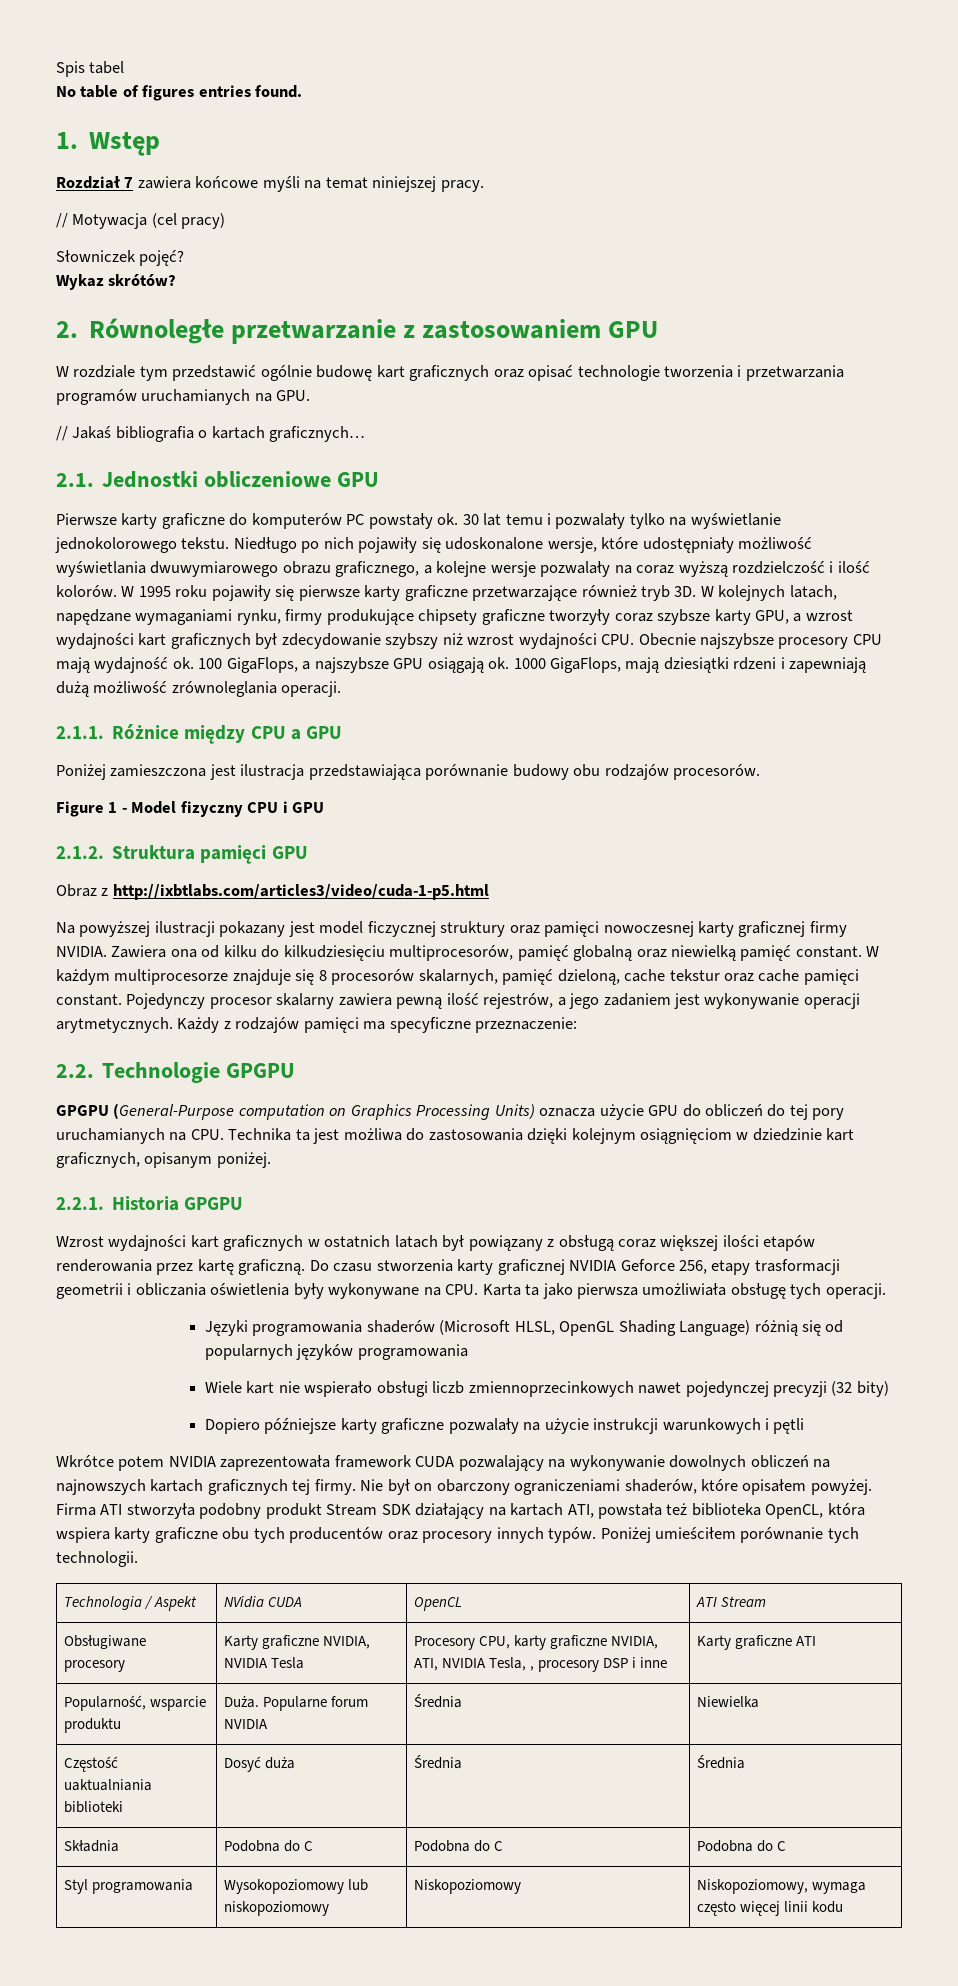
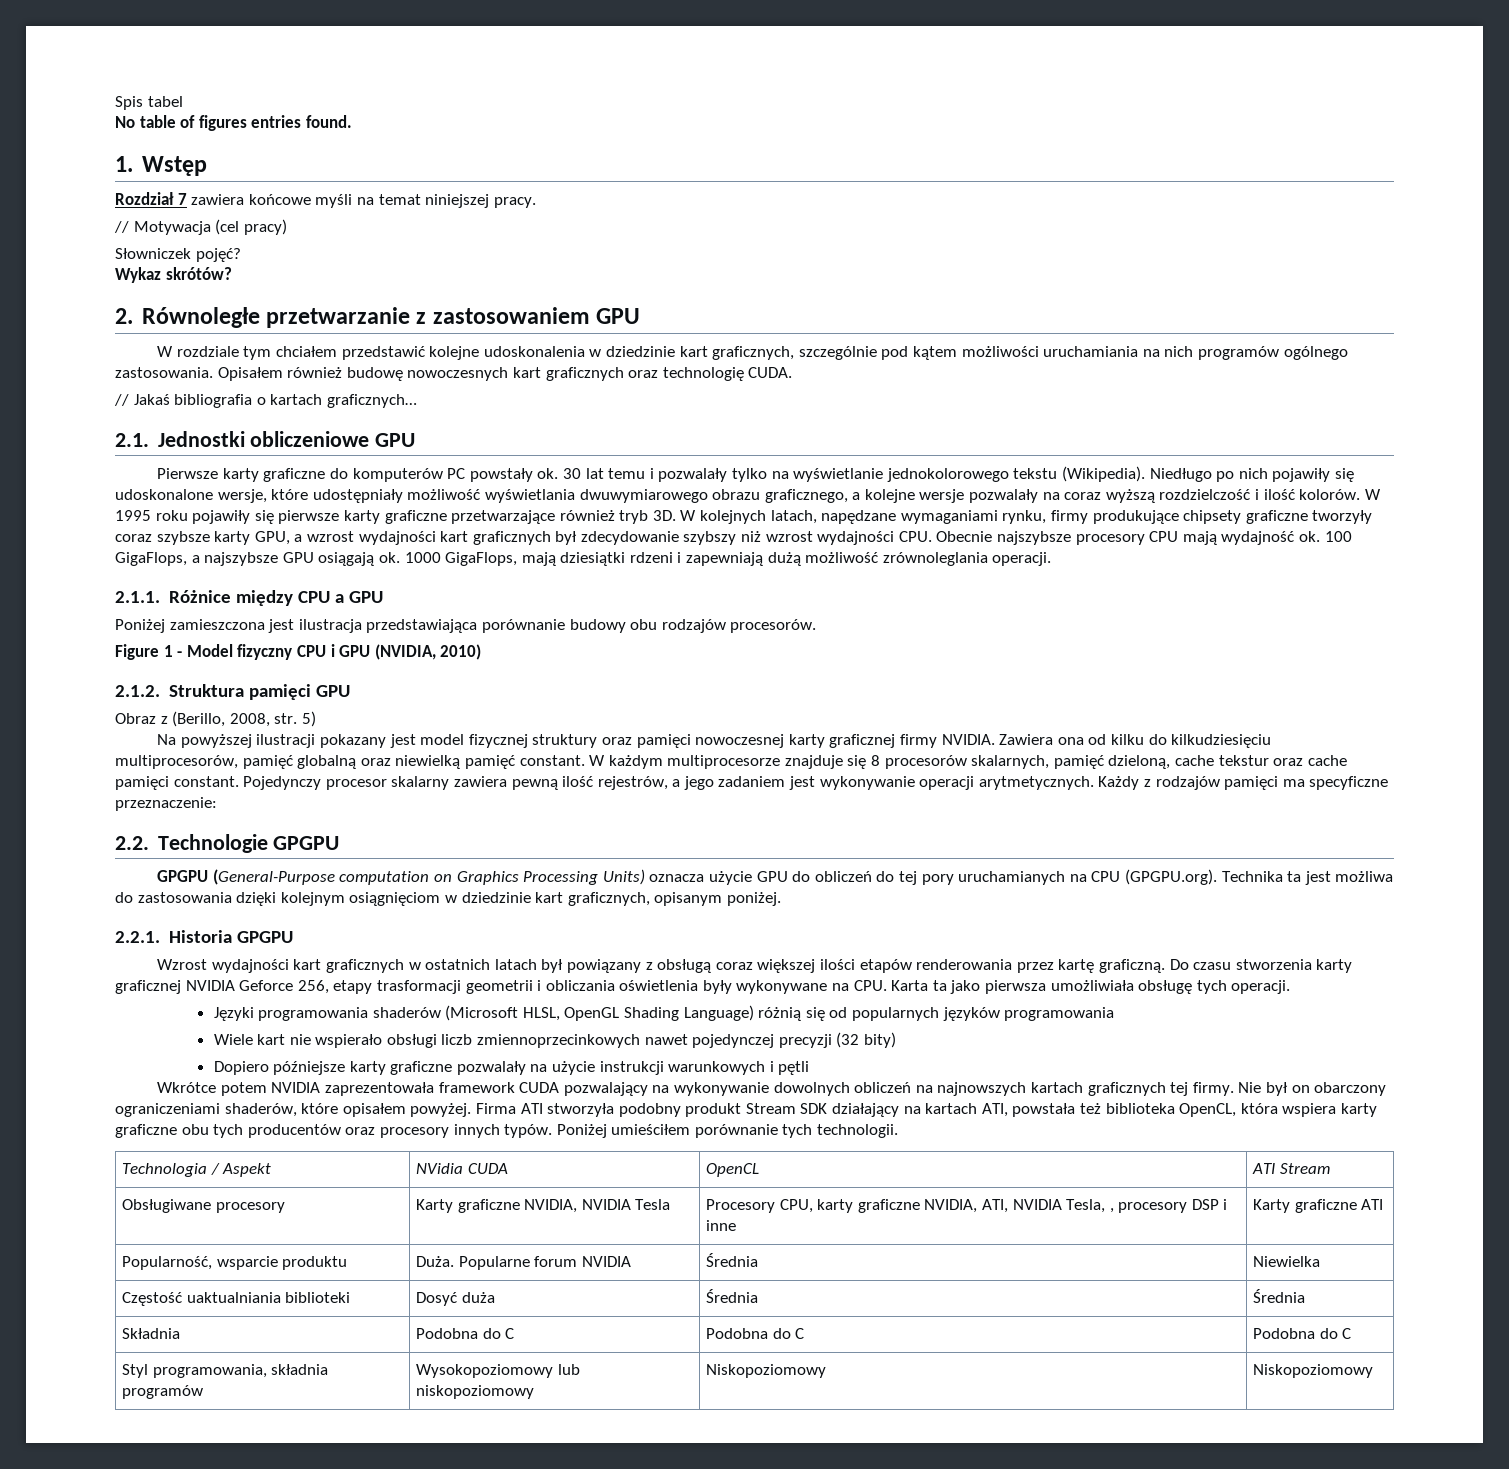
- W rozdziale tym przedstawić ogólnie budowę kart graficznych oraz opisać technologie tworzenia i przetwarzania programów uruchamianych na GPU.
+ W rozdziale tym chciałem przedstawić kolejne udoskonalenia w dziedzinie kart graficznych, szczególnie pod kątem możliwości uruchamiania na nich programów ogólnego zastosowania. Opisałem również budowę nowoczesnych kart graficznych oraz technologię CUDA.
- 30 lat temu i pozwalały tylko na wyświetlanie jednokolorowego tekstu.
+ 30 lat temu i pozwalały tylko na wyświetlanie jednokolorowego tekstu (Wikipedia).
- Figure 1 - Model fizyczny CPU i GPU
+ Figure 1 - Model fizyczny CPU i GPU (NVIDIA, 2010)
- Obraz z http://ixbtlabs.com/articles3/video/cuda-1-p5.html
+ Obraz z (Berillo, 2008, str. 5)
- Na powyższej ilustracji pokazany jest model ficzycznej struktury oraz pamięci nowoczesnej karty graficznej firmy NVIDIA.
+ Na powyższej ilustracji pokazany jest model fizycznej struktury oraz pamięci nowoczesnej karty graficznej firmy NVIDIA.
- GPGPU (General-Purpose computation on Graphics Processing Units) oznacza użycie GPU do obliczeń do tej pory uruchamianych na CPU. Technika ta jest możliwa do zastosowania dzięki kolejnym osiągnięciom w dziedzinie kart graficznych, opisanym poniżej.
+ GPGPU (General-Purpose computation on Graphics Processing Units) oznacza użycie GPU do obliczeń do tej pory uruchamianych na CPU (GPGPU.org). Technika ta jest możliwa do zastosowania dzięki kolejnym osiągnięciom w dziedzinie kart graficznych, opisanym poniżej.
- Styl programowania | Wysokopoziomowy lub niskopoziomowy | Niskopoziomowy | Niskopoziomowy, wymaga często więcej linii kodu
+ Styl programowania, składnia programów | Wysokopoziomowy lub niskopoziomowy | Niskopoziomowy | Niskopoziomowy

